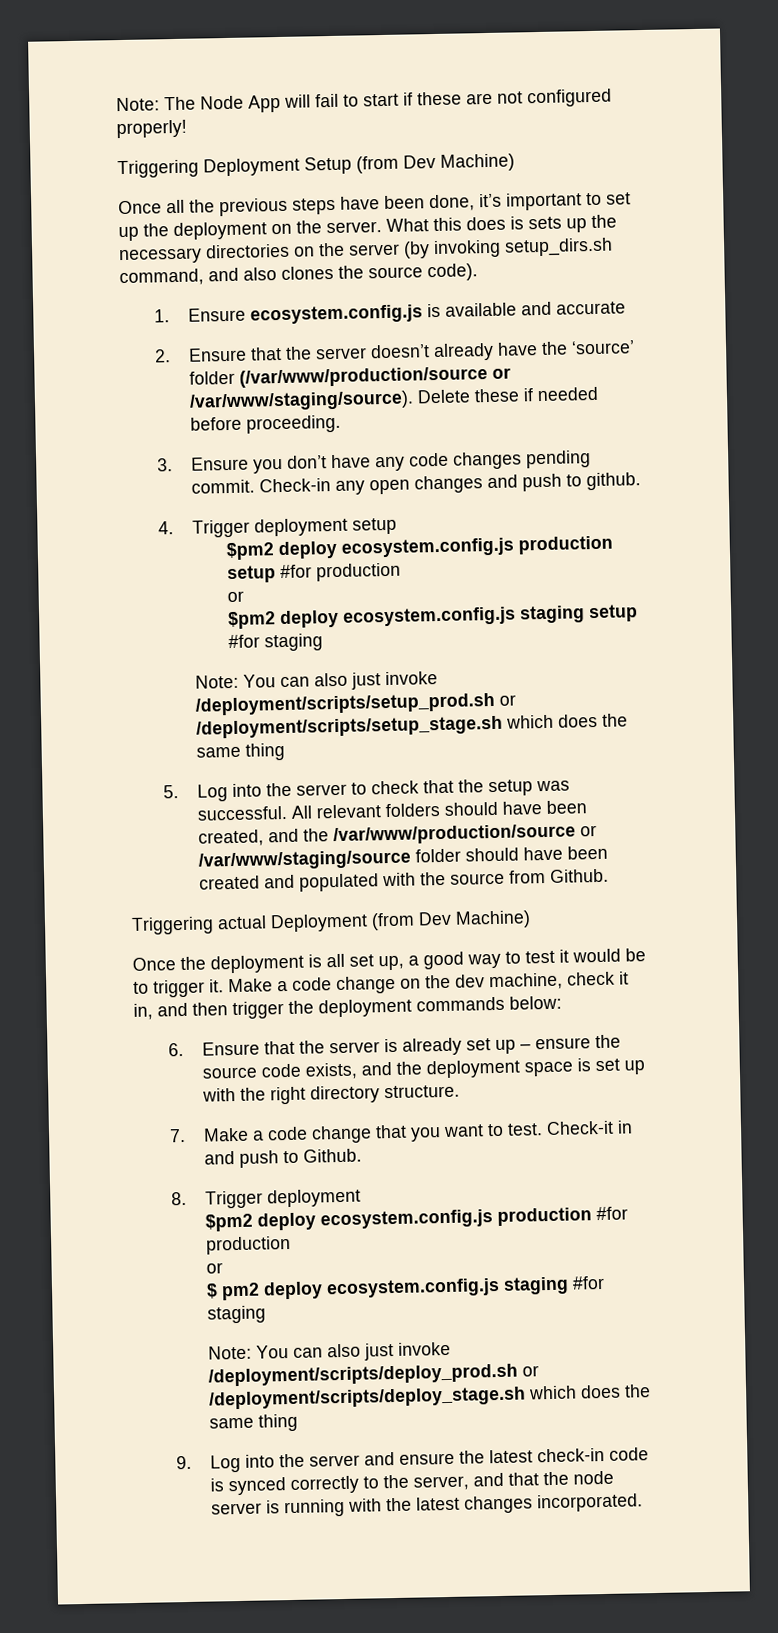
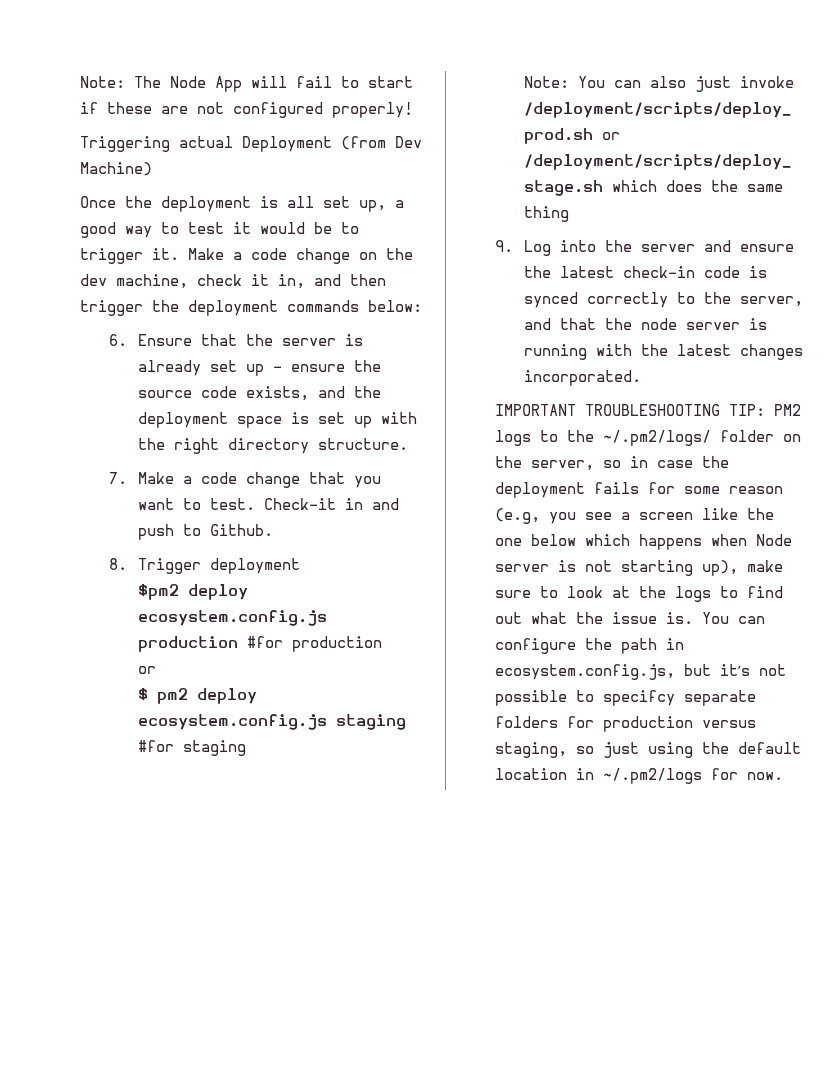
- Triggering Deployment Setup (from Dev Machine)
- Once all the previous steps have been done, it’s important to set up the deployment on the server. What this does is sets up the necessary directories on the server (by invoking setup_dirs.sh command, and also clones the source code).
- 1. Ensure ecosystem.config.js is available and accurate
- 2. Ensure that the server doesn’t already have the ‘source’ folder (/var/www/production/source or /var/www/staging/source). Delete these if needed before proceeding.
- 3. Ensure you don’t have any code changes pending commit. Check-in any open changes and push to github.
- 4. Trigger deployment setup
- $pm2 deploy ecosystem.config.js production setup #for production
- or
- $pm2 deploy ecosystem.config.js staging setup #for staging
- Note: You can also just invoke /deployment/scripts/setup_prod.sh or /deployment/scripts/setup_stage.sh which does the same thing
- 5. Log into the server to check that the setup was successful. All relevant folders should have been created, and the /var/www/production/source or /var/www/staging/source folder should have been created and populated with the source from Github.
+ IMPORTANT TROUBLESHOOTING TIP: PM2 logs to the ~/.pm2/logs/ folder on the server, so in case the deployment fails for some reason (e.g, you see a screen like the one below which happens when Node server is not starting up), make sure to look at the logs to find out what the issue is. You can configure the path in ecosystem.config.js, but it’s not possible to specifcy separate folders for production versus staging, so just using the default location in ~/.pm2/logs for now.

